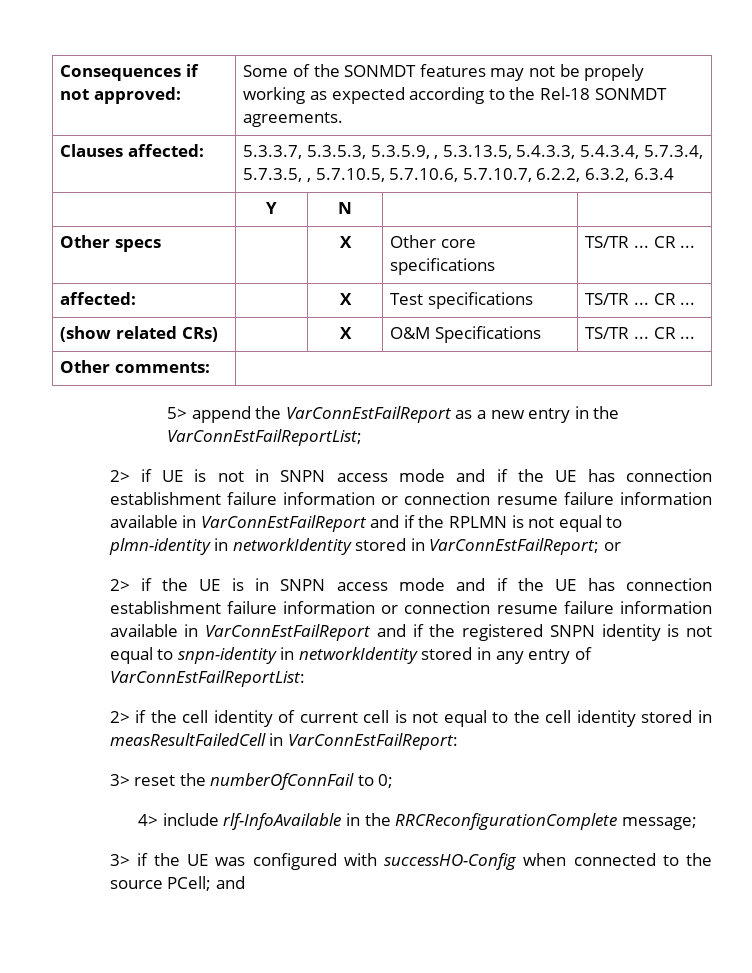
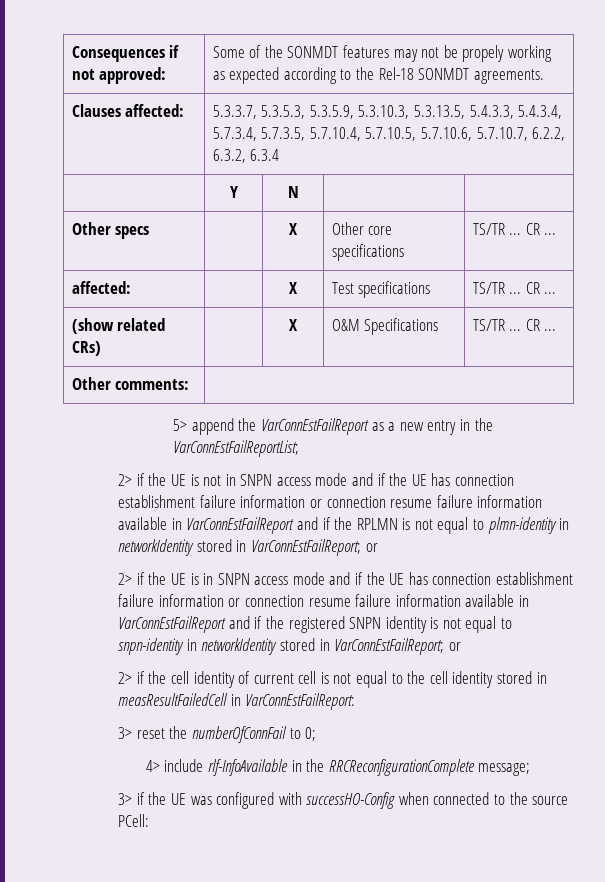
- Clauses affected: | 5.3.3.7, 5.3.5.3, 5.3.5.9, , 5.3.13.5, 5.4.3.3, 5.4.3.4, 5.7.3.4, 5.7.3.5, , 5.7.10.5, 5.7.10.6, 5.7.10.7, 6.2.2, 6.3.2, 6.3.4
+ Clauses affected: | 5.3.3.7, 5.3.5.3, 5.3.5.9, 5.3.10.3, 5.3.13.5, 5.4.3.3, 5.4.3.4, 5.7.3.4, 5.7.3.5, 5.7.10.4, 5.7.10.5, 5.7.10.6, 5.7.10.7, 6.2.2, 6.3.2, 6.3.4
- 2> if UE is not in SNPN access mode and if the UE has connection establishment failure information or connection resume failure information available in VarConnEstFailReport and if the RPLMN is not equal to plmn-identity in networkIdentity stored in VarConnEstFailReport; or
+ 2> if the UE is not in SNPN access mode and if the UE has connection establishment failure information or connection resume failure information available in VarConnEstFailReport and if the RPLMN is not equal to plmn-identity in networkIdentity stored in VarConnEstFailReport; or
- 2> if the UE is in SNPN access mode and if the UE has connection establishment failure information or connection resume failure information available in VarConnEstFailReport and if the registered SNPN identity is not equal to snpn-identity in networkIdentity stored in any entry of VarConnEstFailReportList:
+ 2> if the UE is in SNPN access mode and if the UE has connection establishment failure information or connection resume failure information available in VarConnEstFailReport and if the registered SNPN identity is not equal to snpn-identity in networkIdentity stored in VarConnEstFailReport; or
- 3> if the UE was configured with successHO-Config when connected to the source PCell; and
+ 3> if the UE was configured with successHO-Config when connected to the source PCell:

